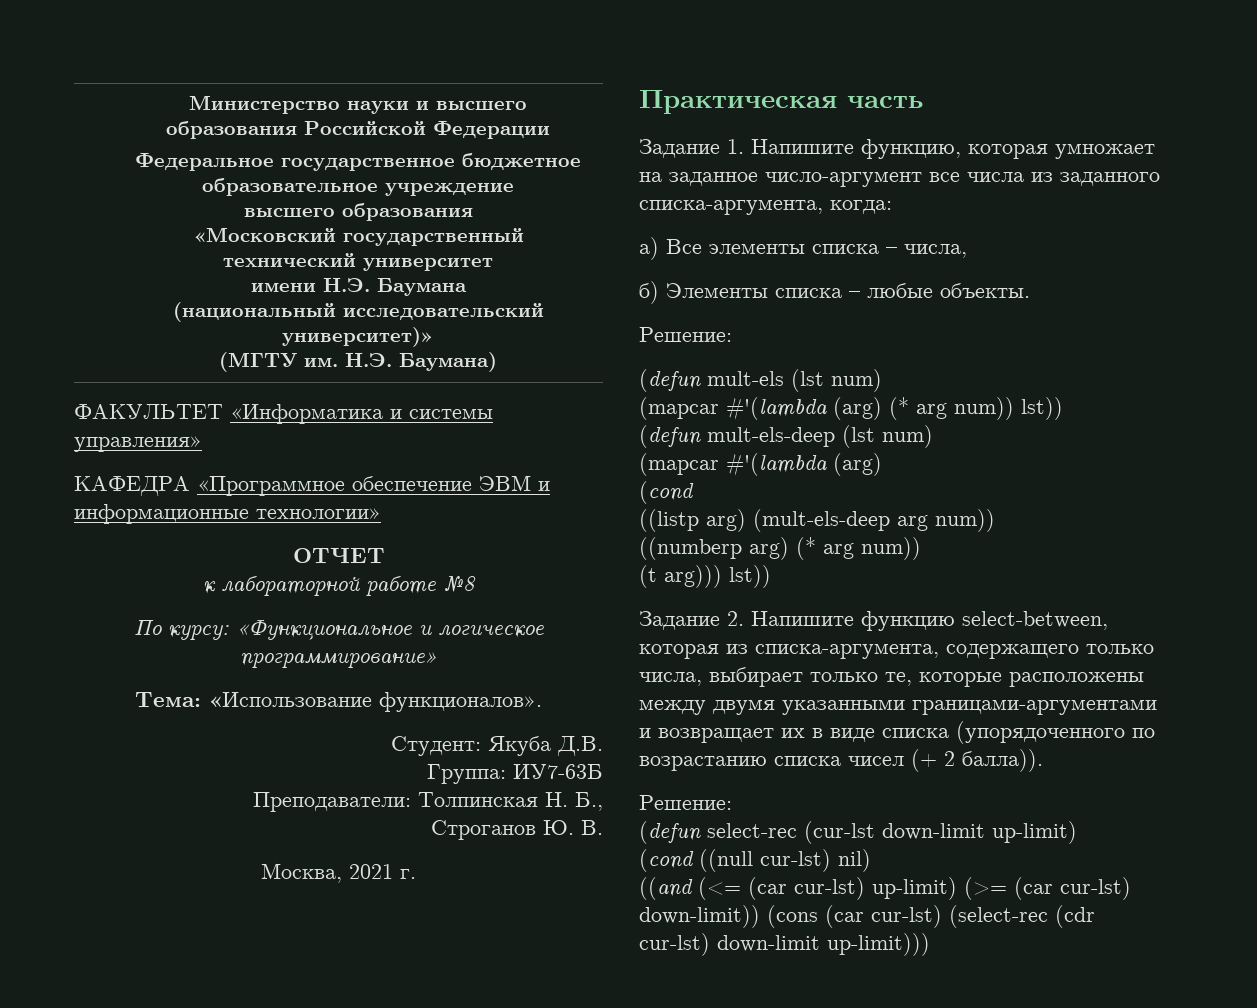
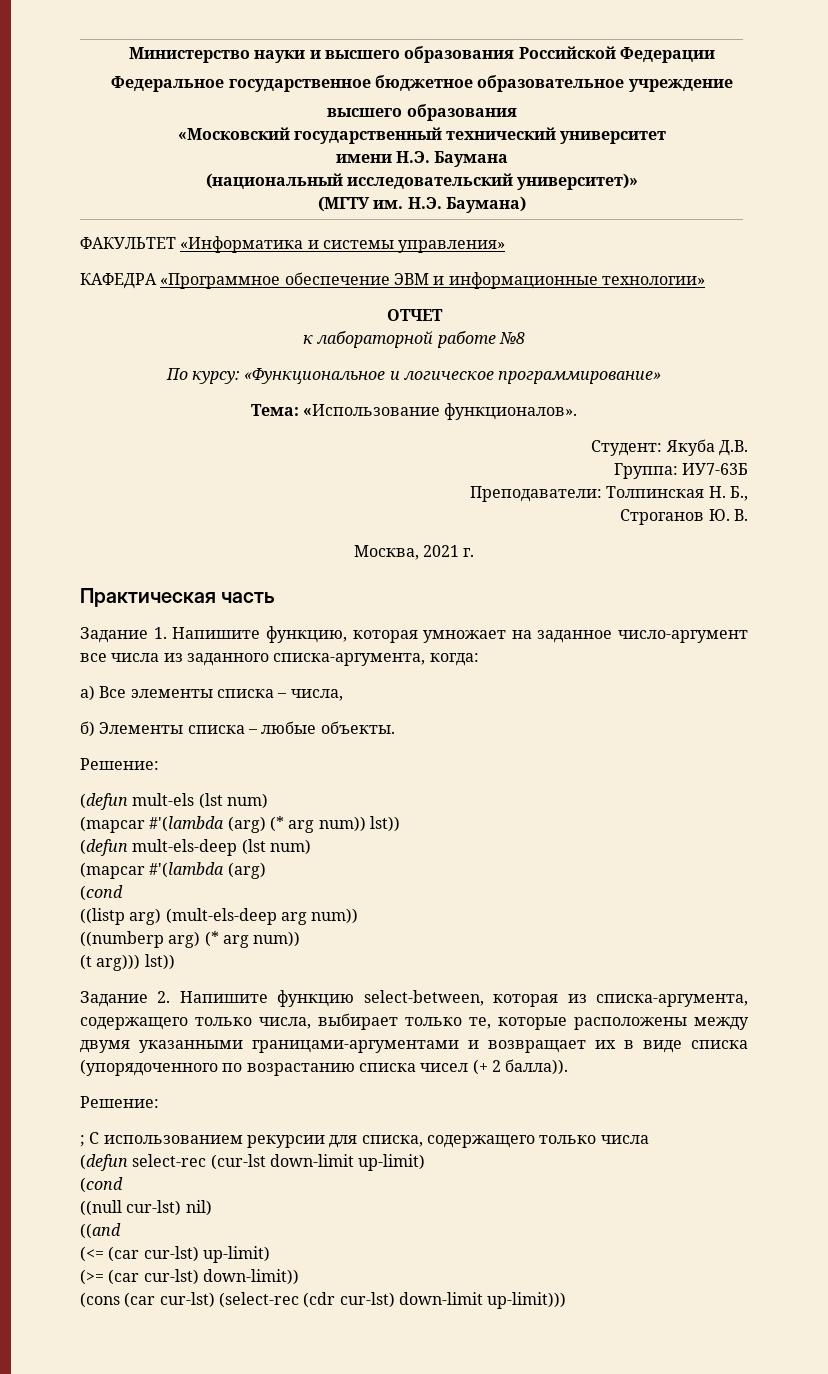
+ ; С использованием рекурсии для списка, содержащего только числа
  (defun select-rec (cur-lst down-limit up-limit)
- (cond ((null cur-lst) nil)
+ (cond
+ ((null cur-lst) nil)
- ((and (<= (car cur-lst) up-limit) (>= (car cur-lst) down-limit)) (cons (car cur-lst) (select-rec (cdr cur-lst) down-limit up-limit)))
+ ((and
+ (<= (car cur-lst) up-limit)
+ (>= (car cur-lst) down-limit))
+ (cons (car cur-lst) (select-rec (cdr cur-lst) down-limit up-limit)))

